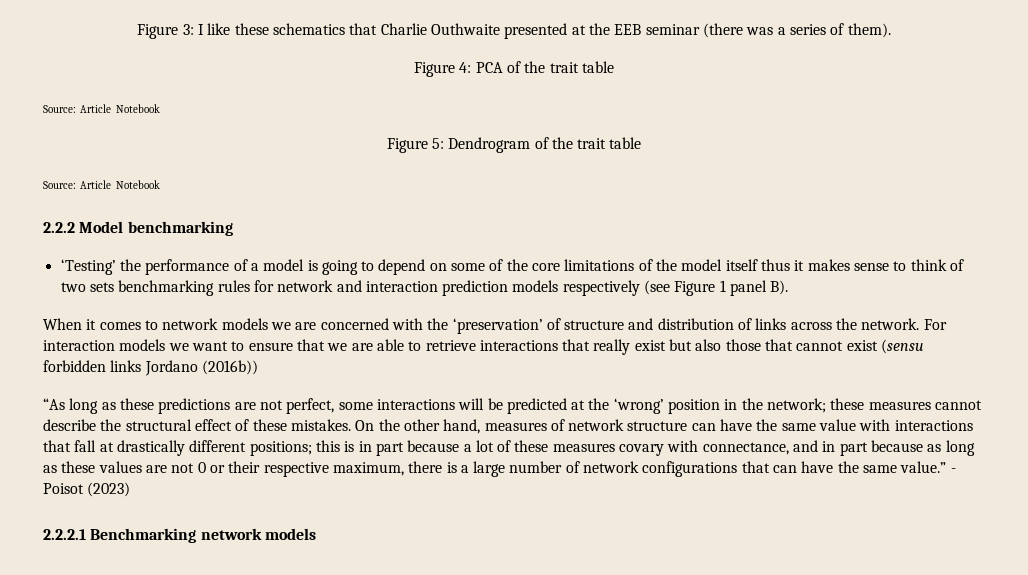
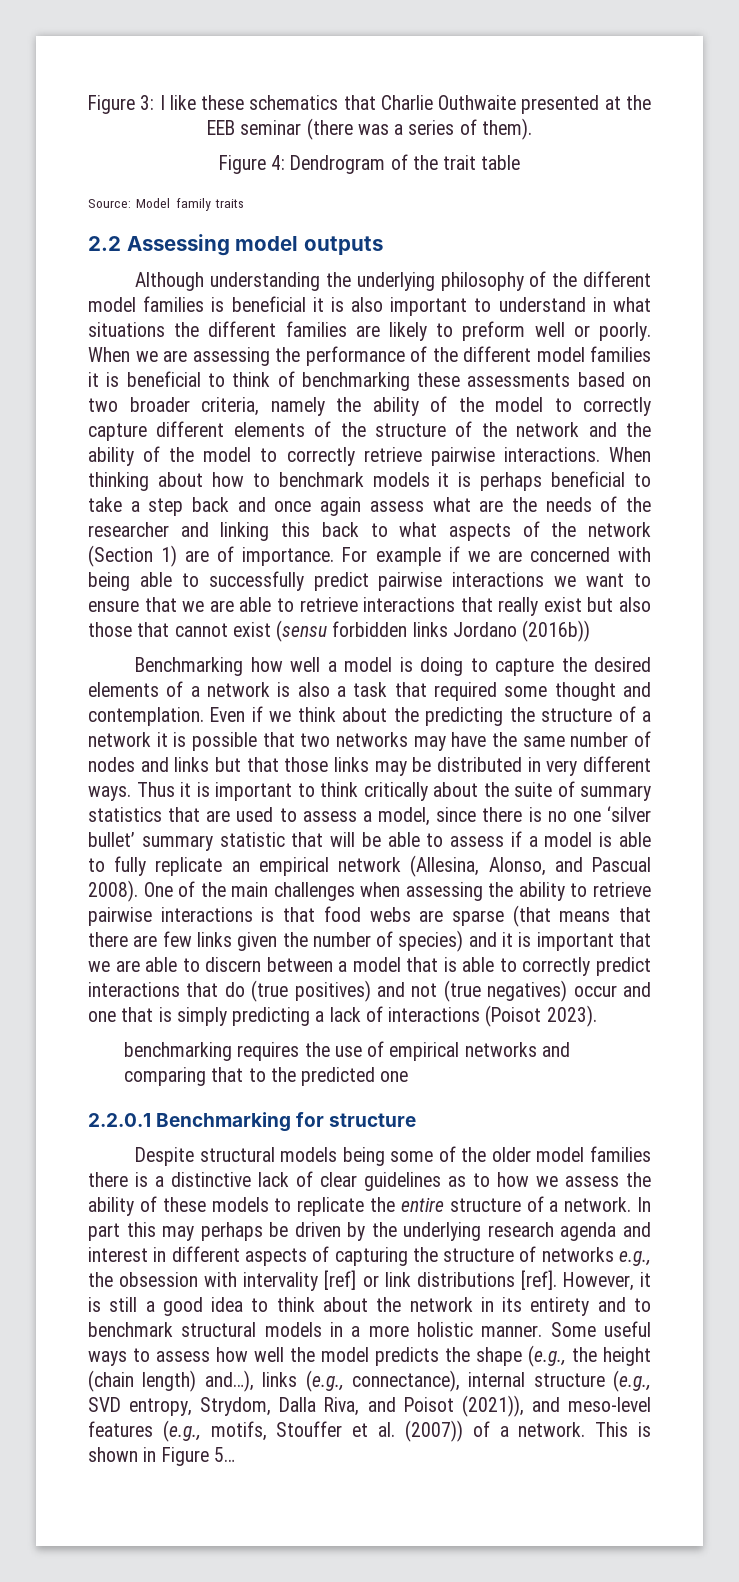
- Figure 4: PCA of the trait table
- Source: Article Notebook
- Figure 5: Dendrogram of the trait table
- Source: Article Notebook
- 2.2.2 Model benchmarking
- ‘Testing’ the performance of a model is going to depend on some of the core limitations of the model itself thus it makes sense to think of two sets benchmarking rules for network and interaction prediction models respectively (see Figure 1 panel B).
- When it comes to network models we are concerned with the ‘preservation’ of structure and distribution of links across the network. For interaction models we want to ensure that we are able to retrieve interactions that really exist but also those that cannot exist (sensu forbidden links Jordano (2016b))
+ Figure 4: Dendrogram of the trait table
+ Source: Model family traits
+ 2.2 Assessing model outputs
+ Although understanding the underlying philosophy of the different model families is beneficial it is also important to understand in what situations the different families are likely to preform well or poorly. When we are assessing the performance of the different model families it is beneficial to think of benchmarking these assessments based on two broader criteria, namely the ability of the model to correctly capture different elements of the structure of the network and the ability of the model to correctly retrieve pairwise interactions. When thinking about how to benchmark models it is perhaps beneficial to take a step back and once again assess what are the needs of the researcher and linking this back to what aspects of the network (Section 1) are of importance. For example if we are concerned with being able to successfully predict pairwise interactions we want to ensure that we are able to retrieve interactions that really exist but also those that cannot exist (sensu forbidden links Jordano (2016b))
- “As long as these predictions are not perfect, some interactions will be predicted at the ‘wrong’ position in the network; these measures cannot describe the structural effect of these mistakes. On the other hand, measures of network structure can have the same value with interactions that fall at drastically different positions; this is in part because a lot of these measures covary with connectance, and in part because as long as these values are not 0 or their respective maximum, there is a large number of network configurations that can have the same value.” - Poisot (2023)
- 2.2.2.1 Benchmarking network models
+ Benchmarking how well a model is doing to capture the desired elements of a network is also a task that required some thought and contemplation. Even if we think about the predicting the structure of a network it is possible that two networks may have the same number of nodes and links but that those links may be distributed in very different ways. Thus it is important to think critically about the suite of summary statistics that are used to assess a model, since there is no one ‘silver bullet’ summary statistic that will be able to assess if a model is able to fully replicate an empirical network (Allesina, Alonso, and Pascual 2008). One of the main challenges when assessing the ability to retrieve pairwise interactions is that food webs are sparse (that means that there are few links given the number of species) and it is important that we are able to discern between a model that is able to correctly predict interactions that do (true positives) and not (true negatives) occur and one that is simply predicting a lack of interactions (Poisot 2023).
+ benchmarking requires the use of empirical networks and comparing that to the predicted one
+ 2.2.0.1 Benchmarking for structure
+ Despite structural models being some of the older model families there is a distinctive lack of clear guidelines as to how we assess the ability of these models to replicate the entire structure of a network. In part this may perhaps be driven by the underlying research agenda and interest in different aspects of capturing the structure of networks e.g., the obsession with intervality [ref] or link distributions [ref]. However, it is still a good idea to think about the network in its entirety and to benchmark structural models in a more holistic manner. Some useful ways to assess how well the model predicts the shape (e.g., the height (chain length) and…), links (e.g., connectance), internal structure (e.g., SVD entropy, Strydom, Dalla Riva, and Poisot (2021)), and meso-level features (e.g., motifs, Stouffer et al. (2007)) of a network. This is shown in Figure 5…

